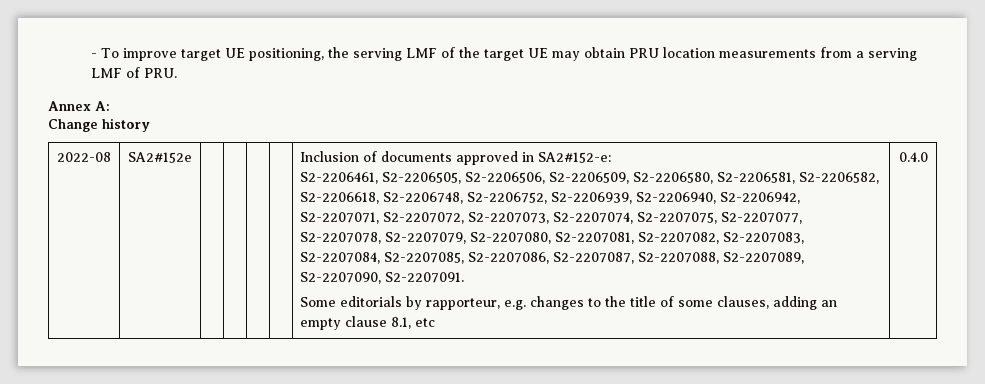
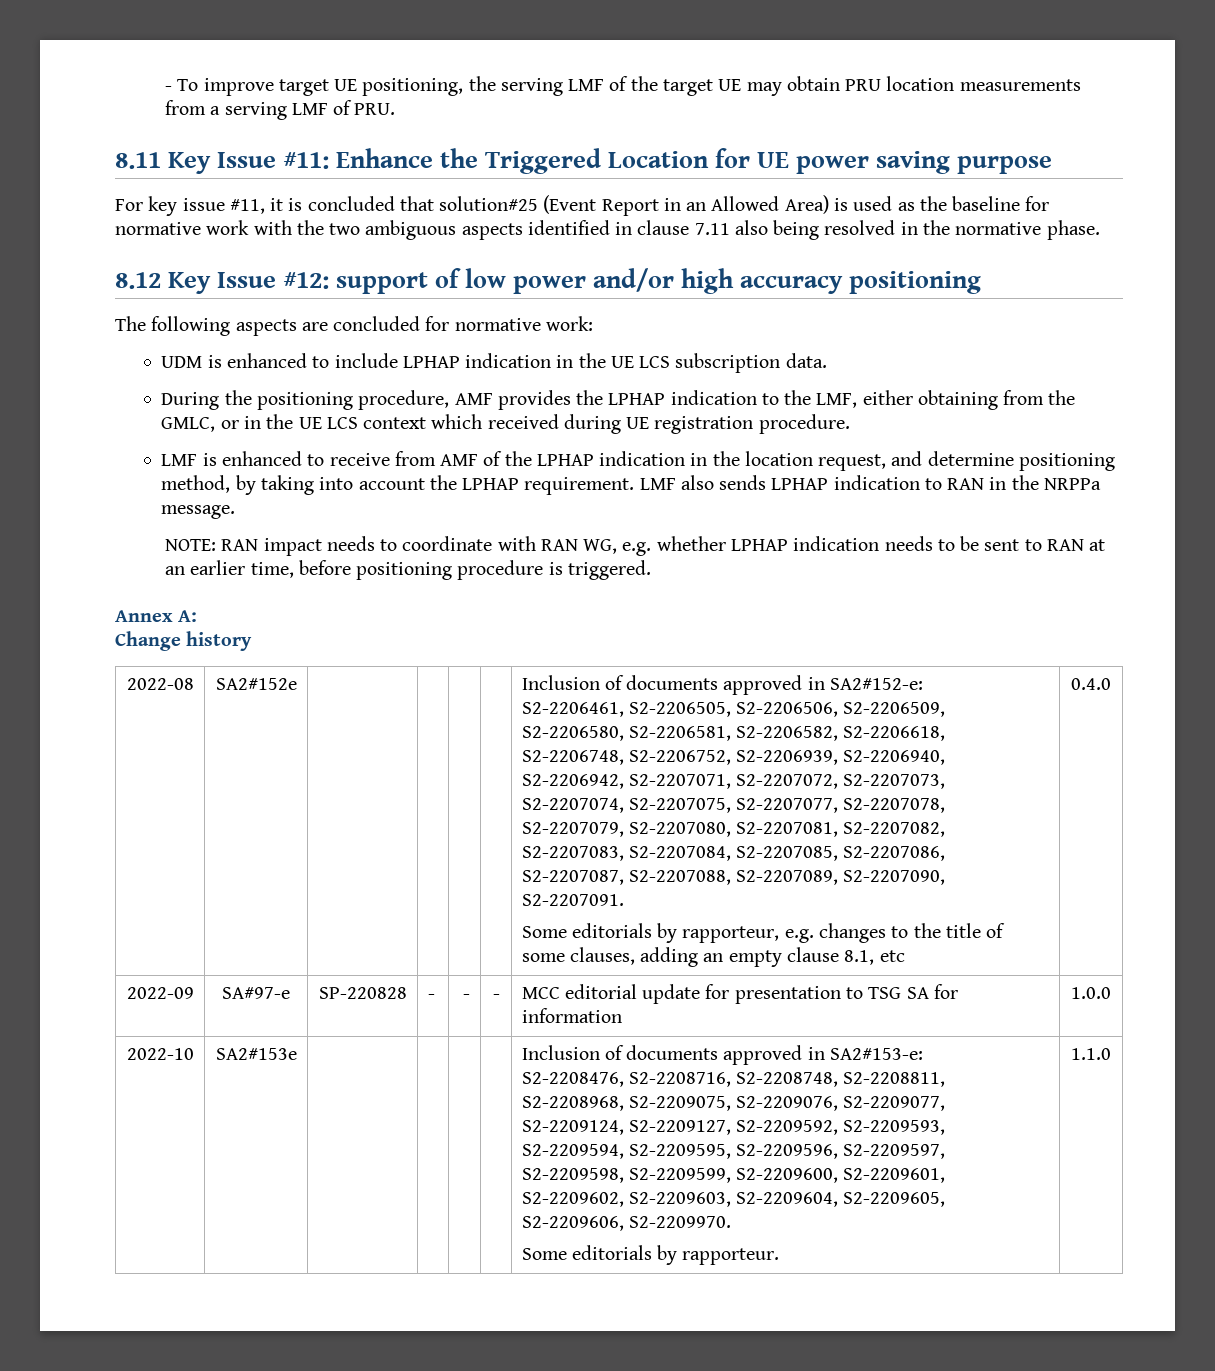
+ 8.11 Key Issue #11: Enhance the Triggered Location for UE power saving purpose
+ For key issue #11, it is concluded that solution#25 (Event Report in an Allowed Area) is used as the baseline for normative work with the two ambiguous aspects identified in clause 7.11 also being resolved in the normative phase.
+ 8.12 Key Issue #12: support of low power and/or high accuracy positioning
+ The following aspects are concluded for normative work:
+ UDM is enhanced to include LPHAP indication in the UE LCS subscription data.
+ During the positioning procedure, AMF provides the LPHAP indication to the LMF, either obtaining from the GMLC, or in the UE LCS context which received during UE registration procedure.
+ LMF is enhanced to receive from AMF of the LPHAP indication in the location request, and determine positioning method, by taking into account the LPHAP requirement. LMF also sends LPHAP indication to RAN in the NRPPa message.
+ NOTE: RAN impact needs to coordinate with RAN WG, e.g. whether LPHAP indication needs to be sent to RAN at an earlier time, before positioning procedure is triggered.
+ 2022-09 | SA#97-e | SP-220828 | - | - | - | MCC editorial update for presentation to TSG SA for information | 1.0.0
+ 2022-10 | SA2#153e | | | | | Inclusion of documents approved in SA2#153-e:
+ S2-2208476, S2-2208716, S2-2208748, S2-2208811, S2-2208968, S2-2209075, S2-2209076, S2-2209077, S2-2209124, S2-2209127, S2-2209592, S2-2209593, S2-2209594, S2-2209595, S2-2209596, S2-2209597, S2-2209598, S2-2209599, S2-2209600, S2-2209601, S2-2209602, S2-2209603, S2-2209604, S2-2209605, S2-2209606, S2-2209970.
+ Some editorials by rapporteur. | 1.1.0

